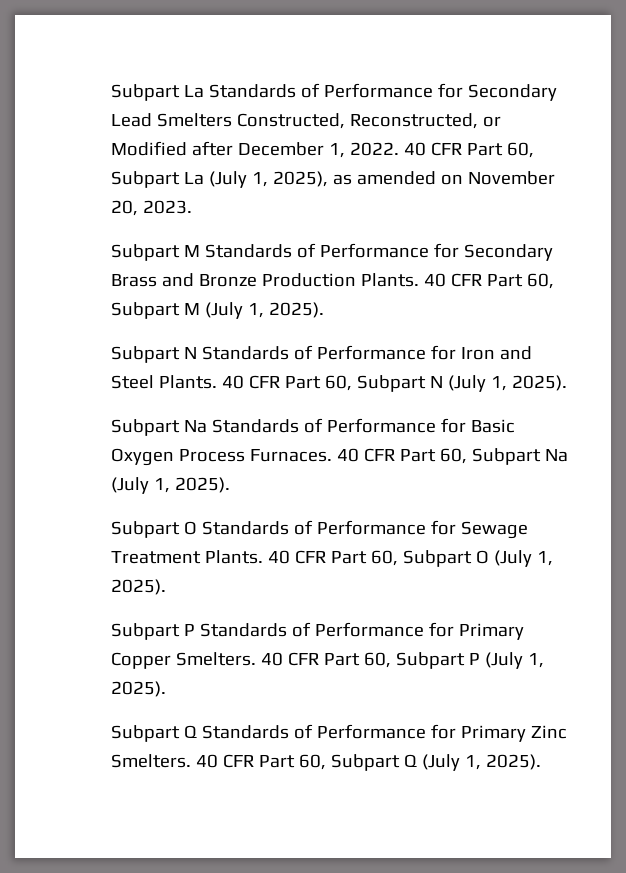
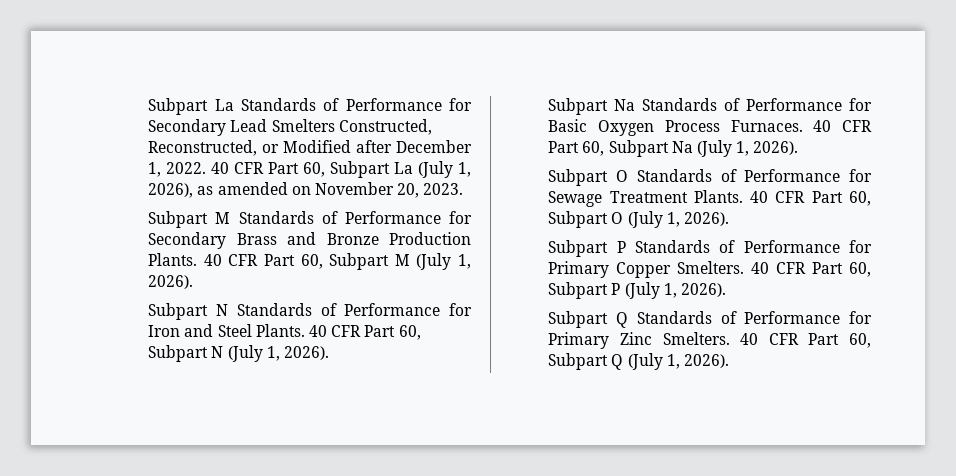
- 40 CFR Part 60, Subpart La (July 1, 2025), as amended on November 20, 2023.
+ 40 CFR Part 60, Subpart La (July 1, 2026), as amended on November 20, 2023.
- 40 CFR Part 60, Subpart M (July 1, 2025).
+ 40 CFR Part 60, Subpart M (July 1, 2026).
- 40 CFR Part 60, Subpart N (July 1, 2025).
+ 40 CFR Part 60, Subpart N (July 1, 2026).
- 40 CFR Part 60, Subpart Na (July 1, 2025).
+ 40 CFR Part 60, Subpart Na (July 1, 2026).
- 40 CFR Part 60, Subpart O (July 1, 2025).
+ 40 CFR Part 60, Subpart O (July 1, 2026).
- 40 CFR Part 60, Subpart P (July 1, 2025).
+ 40 CFR Part 60, Subpart P (July 1, 2026).
- 40 CFR Part 60, Subpart Q (July 1, 2025).
+ 40 CFR Part 60, Subpart Q (July 1, 2026).

